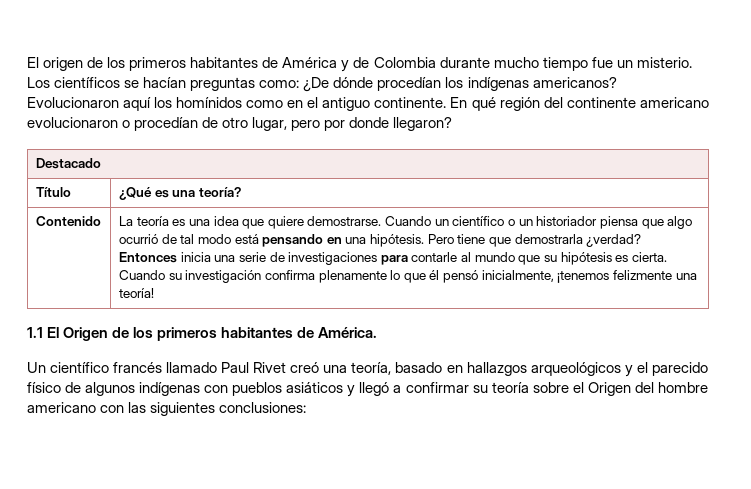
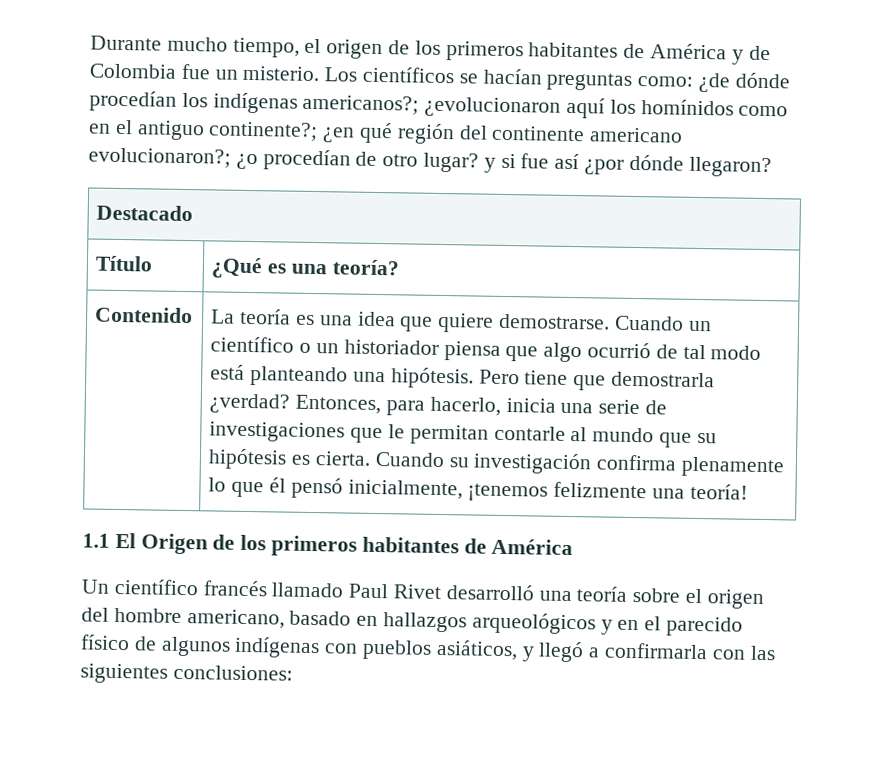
- El origen de los primeros habitantes de América y de Colombia durante mucho tiempo fue un misterio.
+ Durante mucho tiempo, el origen de los primeros habitantes de América y de Colombia fue un misterio.
- Los científicos se hacían preguntas como: ¿De dónde procedían los indígenas americanos? Evolucionaron aquí los homínidos como en el antiguo continente. En qué región del continente americano evolucionaron o procedían de otro lugar, pero por donde llegaron?
+ Los científicos se hacían preguntas como: ¿de dónde procedían los indígenas americanos?; ¿evolucionaron aquí los homínidos como en el antiguo continente?; ¿en qué región del continente americano evolucionaron?; ¿o procedían de otro lugar? y si fue así ¿por dónde llegaron?
- Cuando un científico o un historiador piensa que algo ocurrió de tal modo está pensando en una hipótesis.
+ Cuando un científico o un historiador piensa que algo ocurrió de tal modo está planteando una hipótesis.
- Entonces inicia una serie de investigaciones para contarle al mundo que su hipótesis es cierta.
+ Entonces, para hacerlo, inicia una serie de investigaciones que le permitan contarle al mundo que su hipótesis es cierta.
- 1.1 El Origen de los primeros habitantes de América.
+ 1.1 El Origen de los primeros habitantes de América
- Un científico francés llamado Paul Rivet creó una teoría, basado en hallazgos arqueológicos y el parecido físico de algunos indígenas con pueblos asiáticos y llegó a confirmar su teoría sobre el Origen del hombre americano con las siguientes conclusiones:
+ Un científico francés llamado Paul Rivet desarrolló una teoría sobre el origen del hombre americano, basado en hallazgos arqueológicos y en el parecido físico de algunos indígenas con pueblos asiáticos, y llegó a confirmarla con las siguientes conclusiones:

